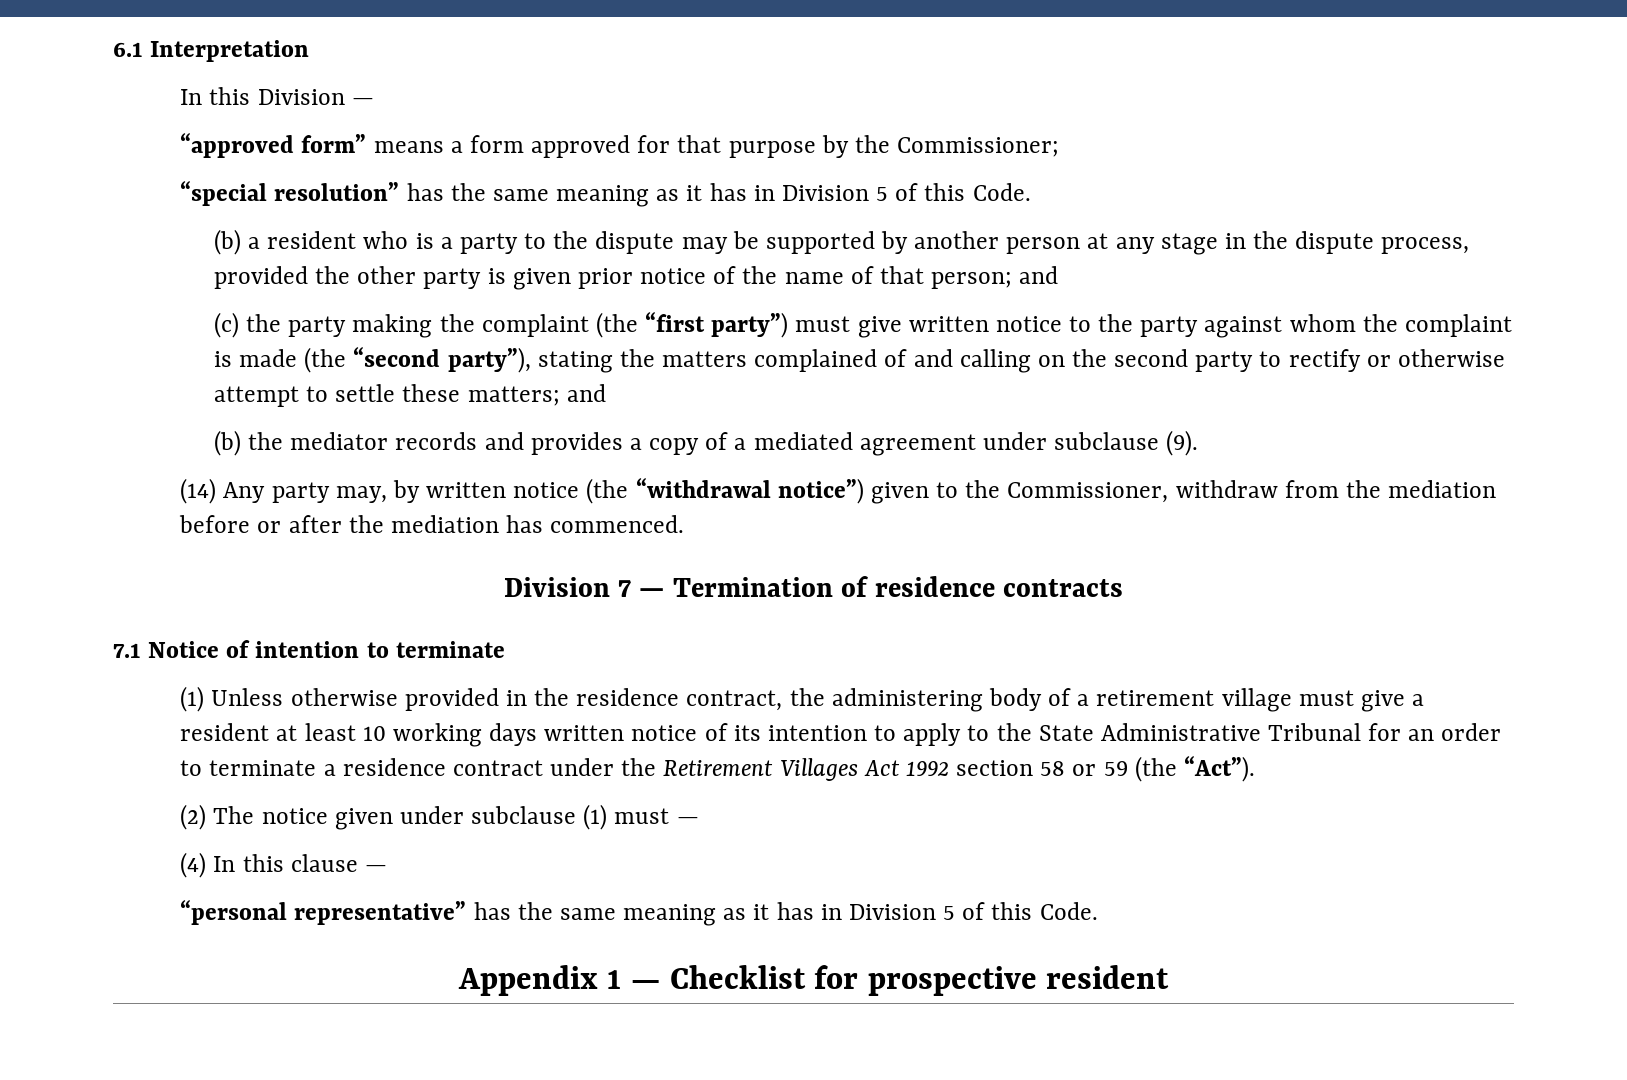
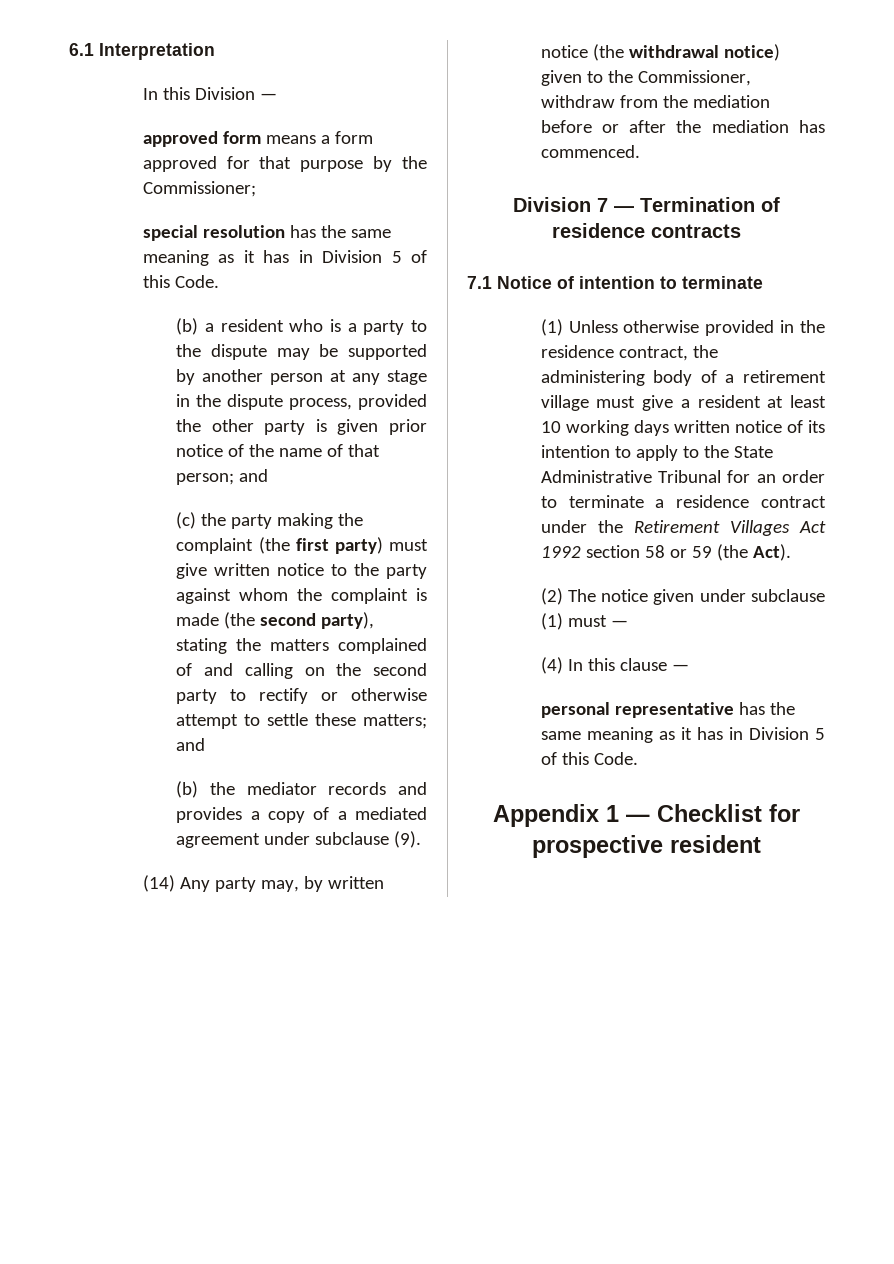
- “approved form” means a form approved for that purpose by the Commissioner;
+ approved form means a form approved for that purpose by the Commissioner;
- “special resolution” has the same meaning as it has in Division 5 of this Code.
+ special resolution has the same meaning as it has in Division 5 of this Code.
- (c) the party making the complaint (the “first party”) must give written notice to the party against whom the complaint is made (the “second party”), stating the matters complained of and calling on the second party to rectify or otherwise attempt to settle these matters; and
+ (c) the party making the complaint (the first party) must give written notice to the party against whom the complaint is made (the second party), stating the matters complained of and calling on the second party to rectify or otherwise attempt to settle these matters; and
- (14) Any party may, by written notice (the “withdrawal notice”) given to the Commissioner, withdraw from the mediation before or after the mediation has commenced.
+ (14) Any party may, by written notice (the withdrawal notice) given to the Commissioner, withdraw from the mediation before or after the mediation has commenced.
- (1) Unless otherwise provided in the residence contract, the administering body of a retirement village must give a resident at least 10 working days written notice of its intention to apply to the State Administrative Tribunal for an order to terminate a residence contract under the Retirement Villages Act 1992 section 58 or 59 (the “Act”).
+ (1) Unless otherwise provided in the residence contract, the administering body of a retirement village must give a resident at least 10 working days written notice of its intention to apply to the State Administrative Tribunal for an order to terminate a residence contract under the Retirement Villages Act 1992 section 58 or 59 (the Act).
- “personal representative” has the same meaning as it has in Division 5 of this Code.
+ personal representative has the same meaning as it has in Division 5 of this Code.

